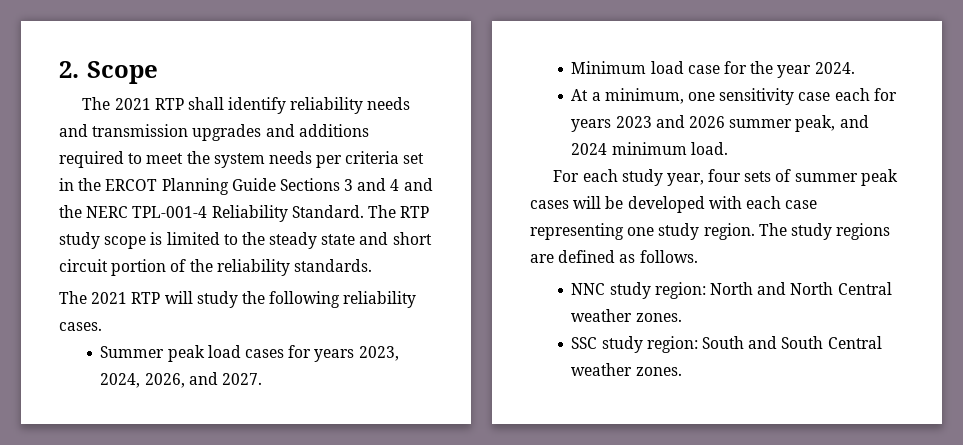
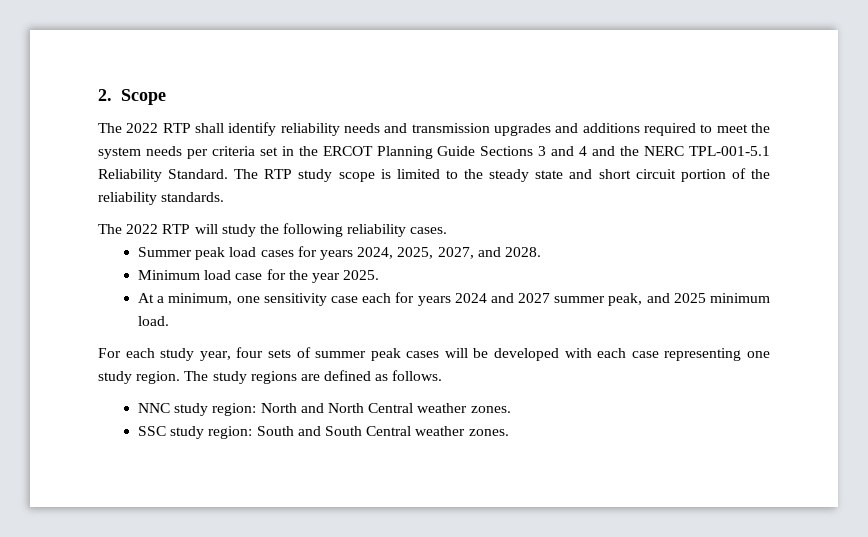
- The 2021 RTP shall identify reliability needs and transmission upgrades and additions required to meet the system needs per criteria set in the ERCOT Planning Guide Sections 3 and 4 and the NERC TPL-001-4 Reliability Standard.
+ The 2022 RTP shall identify reliability needs and transmission upgrades and additions required to meet the system needs per criteria set in the ERCOT Planning Guide Sections 3 and 4 and the NERC TPL-001-5.1 Reliability Standard.
- The 2021 RTP will study the following reliability cases.
+ The 2022 RTP will study the following reliability cases.
- Summer peak load cases for years 2023, 2024, 2026, and 2027.
+ Summer peak load cases for years 2024, 2025, 2027, and 2028.
- Minimum load case for the year 2024.
+ Minimum load case for the year 2025.
- At a minimum, one sensitivity case each for years 2023 and 2026 summer peak, and 2024 minimum load.
+ At a minimum, one sensitivity case each for years 2024 and 2027 summer peak, and 2025 minimum load.

